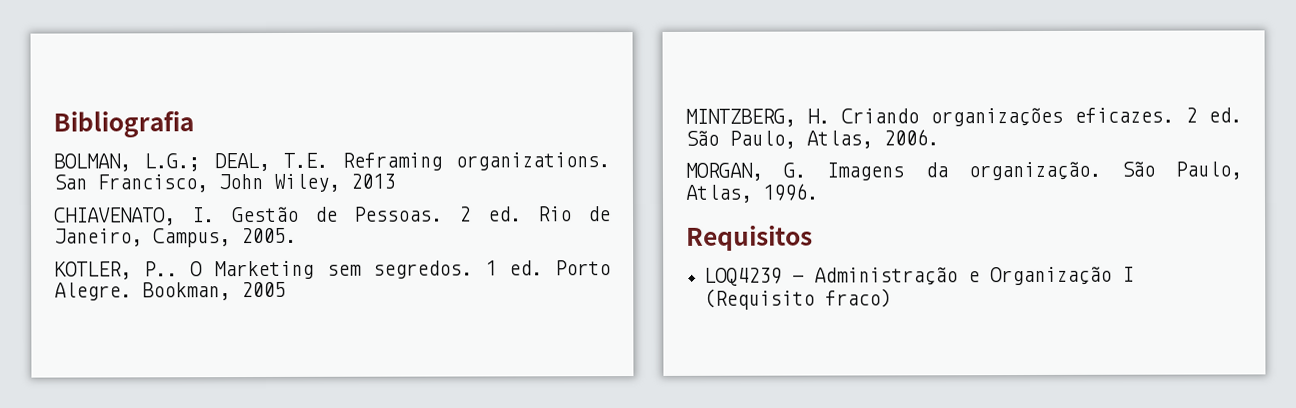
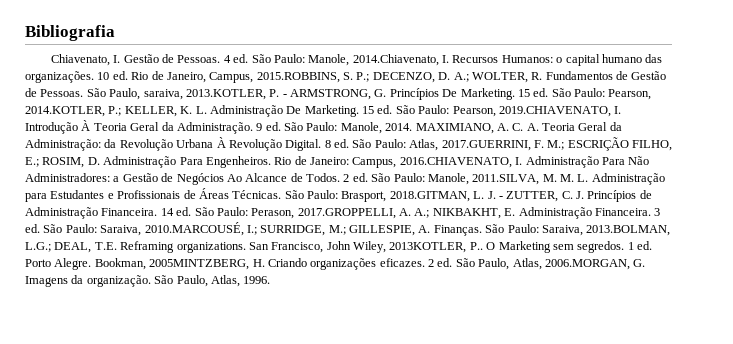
- BOLMAN, L.G.; DEAL, T.E. Reframing organizations.
+ Chiavenato, I. Gestão de Pessoas. 4 ed. São Paulo: Manole, 2014.Chiavenato, I. Recursos Humanos: o capital humano das organizações. 10 ed. Rio de Janeiro, Campus, 2015.ROBBINS, S. P.; DECENZO, D. A.; WOLTER, R. Fundamentos de Gestão de Pessoas. São Paulo, saraiva, 2013.KOTLER, P. - ARMSTRONG, G. Princípios De Marketing. 15 ed. São Paulo: Pearson, 2014.KOTLER, P.; KELLER, K. L. Administração De Marketing. 15 ed. São Paulo: Pearson, 2019.CHIAVENATO, I. Introdução À Teoria Geral da Administração. 9 ed. São Paulo: Manole, 2014. MAXIMIANO, A. C. A. Teoria Geral da Administração: da Revolução Urbana À Revolução Digital. 8 ed. São Paulo: Atlas, 2017.GUERRINI, F. M.; ESCRIÇÃO FILHO, E.; ROSIM, D. Administração Para Engenheiros. Rio de Janeiro: Campus, 2016.CHIAVENATO, I. Administração Para Não Administradores: a Gestão de Negócios Ao Alcance de Todos. 2 ed. São Paulo: Manole, 2011.SILVA, M. M. L. Administração para Estudantes e Profissionais de Áreas Técnicas. São Paulo: Brasport, 2018.GITMAN, L. J. - ZUTTER, C. J. Princípios de Administração Financeira. 14 ed. São Paulo: Perason, 2017.GROPPELLI, A. A.; NIKBAKHT, E. Administração Financeira. 3 ed. São Paulo: Saraiva, 2010.MARCOUSÉ, I.; SURRIDGE, M.; GILLESPIE, A. Finanças. São Paulo: Saraiva, 2013.BOLMAN, L.G.; DEAL, T.E. Reframing organizations.
- San Francisco, John Wiley, 2013
- CHIAVENATO, I. Gestão de Pessoas. 2 ed. Rio de Janeiro, Campus, 2005.
- KOTLER, P..
+ San Francisco, John Wiley, 2013KOTLER, P..
- Bookman, 2005
- MINTZBERG, H. Criando organizações eficazes.
+ Bookman, 2005MINTZBERG, H. Criando organizações eficazes.
- 2 ed. São Paulo, Atlas, 2006.
- MORGAN, G. Imagens da organização.
+ 2 ed. São Paulo, Atlas, 2006.MORGAN, G. Imagens da organização.
- Requisitos
- LOQ4239 - Administração e Organização I (Requisito fraco)

